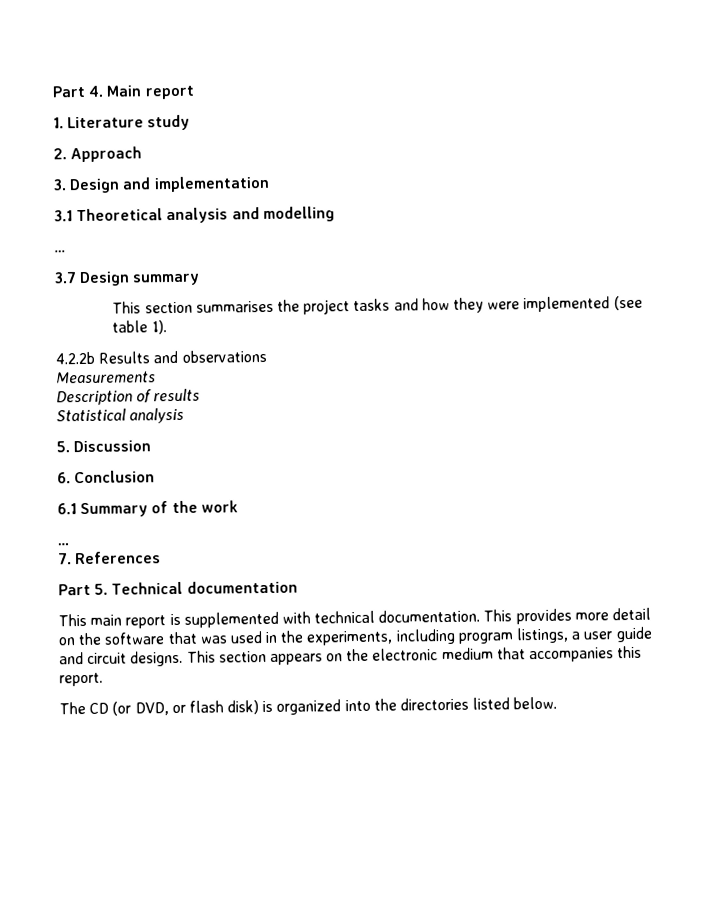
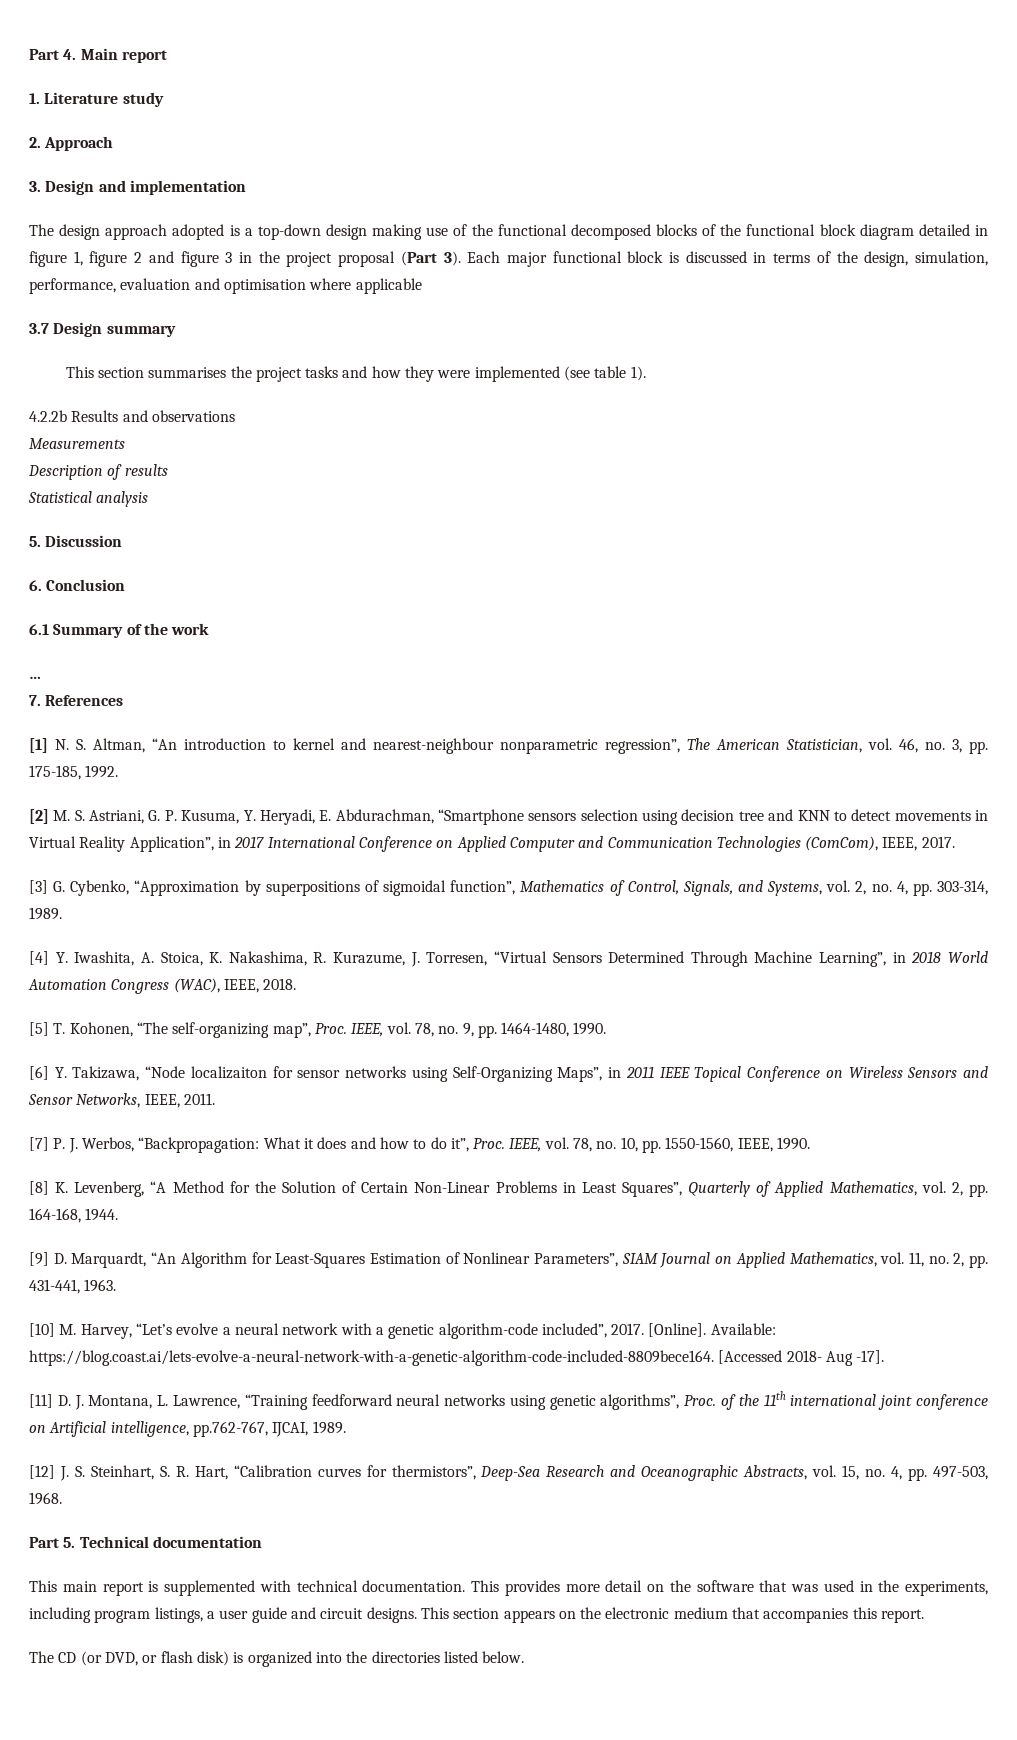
- 3.1 Theoretical analysis and modelling
- …
+ The design approach adopted is a top-down design making use of the functional decomposed blocks of the functional block diagram detailed in figure 1, figure 2 and figure 3 in the project proposal (Part 3). Each major functional block is discussed in terms of the design, simulation, performance, evaluation and optimisation where applicable
+ [1] N. S. Altman, “An introduction to kernel and nearest-neighbour nonparametric regression”, The American Statistician, vol. 46, no. 3, pp. 175-185, 1992.
+ [2] M. S. Astriani, G. P. Kusuma, Y. Heryadi, E. Abdurachman, “Smartphone sensors selection using decision tree and KNN to detect movements in Virtual Reality Application”, in 2017 International Conference on Applied Computer and Communication Technologies (ComCom), IEEE, 2017.
+ [3] G. Cybenko, “Approximation by superpositions of sigmoidal function”, Mathematics of Control, Signals, and Systems, vol. 2, no. 4, pp. 303-314, 1989.
+ [4] Y. Iwashita, A. Stoica, K. Nakashima, R. Kurazume, J. Torresen, “Virtual Sensors Determined Through Machine Learning”, in 2018 World Automation Congress (WAC), IEEE, 2018.
+ [5] T. Kohonen, “The self-organizing map”, Proc. IEEE, vol. 78, no. 9, pp. 1464-1480, 1990.
+ [6] Y. Takizawa, “Node localizaiton for sensor networks using Self-Organizing Maps”, in 2011 IEEE Topical Conference on Wireless Sensors and Sensor Networks, IEEE, 2011.
+ [7] P. J. Werbos, “Backpropagation: What it does and how to do it”, Proc. IEEE, vol. 78, no. 10, pp. 1550-1560, IEEE, 1990.
+ [8] K. Levenberg, “A Method for the Solution of Certain Non-Linear Problems in Least Squares”, Quarterly of Applied Mathematics, vol. 2, pp. 164-168, 1944.
+ [9] D. Marquardt, “An Algorithm for Least-Squares Estimation of Nonlinear Parameters”, SIAM Journal on Applied Mathematics, vol. 11, no. 2, pp. 431-441, 1963.
+ [10] M. Harvey, “Let’s evolve a neural network with a genetic algorithm-code included”, 2017. [Online]. Available: https://blog.coast.ai/lets-evolve-a-neural-network-with-a-genetic-algorithm-code-included-8809bece164. [Accessed 2018- Aug -17].
+ [11] D. J. Montana, L. Lawrence, “Training feedforward neural networks using genetic algorithms”, Proc. of the 11th international joint conference on Artificial intelligence, pp.762-767, IJCAI, 1989.
+ [12] J. S. Steinhart, S. R. Hart, “Calibration curves for thermistors”, Deep-Sea Research and Oceanographic Abstracts, vol. 15, no. 4, pp. 497-503, 1968.

